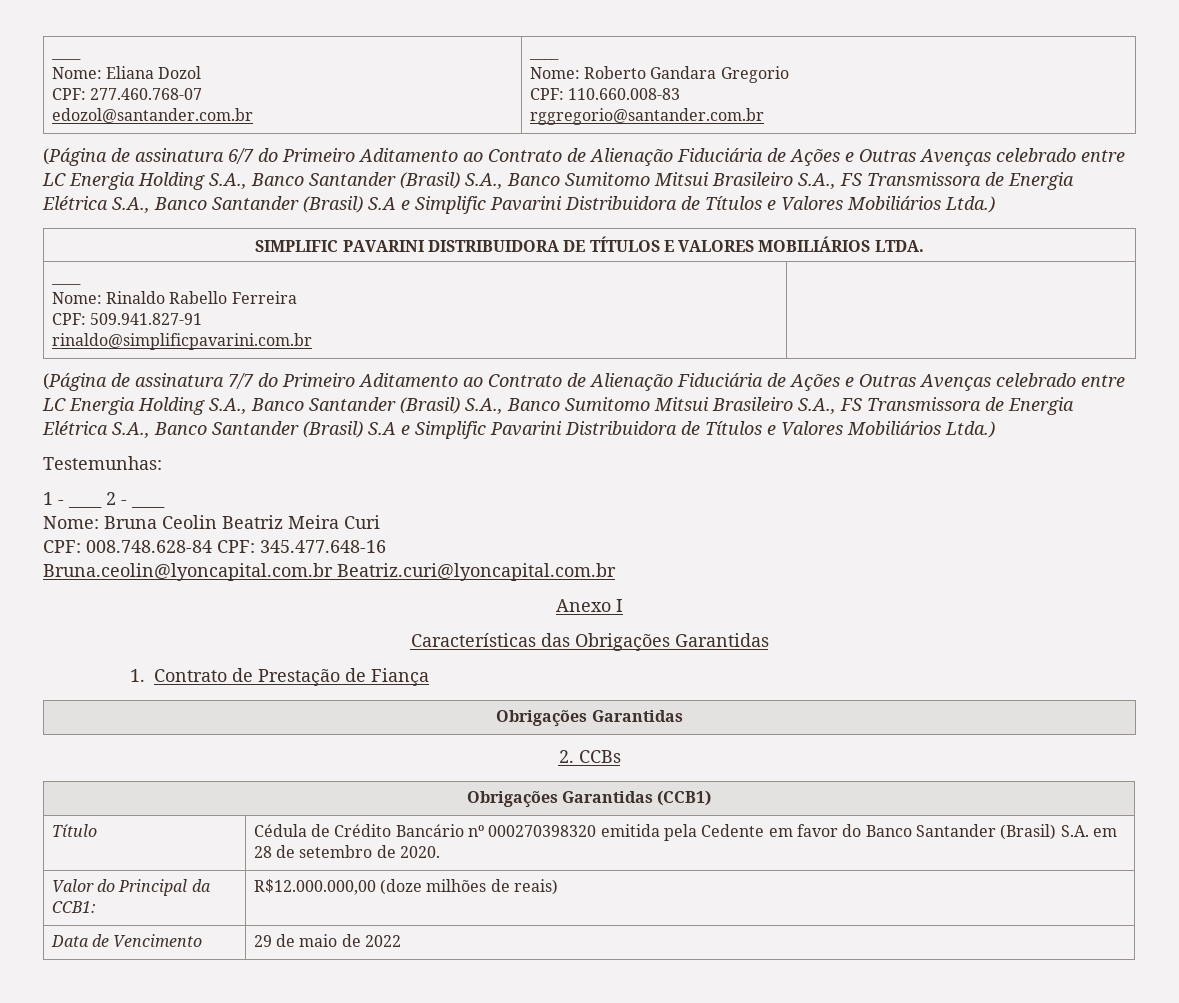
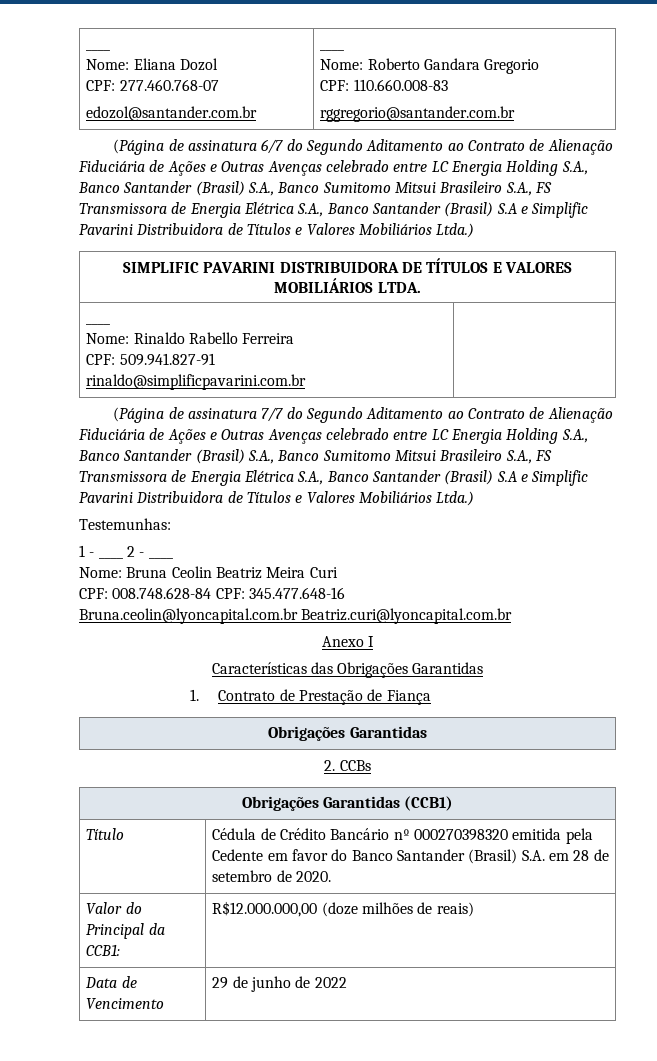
- (Página de assinatura 6/7 do Primeiro Aditamento ao Contrato de Alienação Fiduciária de Ações e Outras Avenças celebrado entre LC Energia Holding S.A., Banco Santander (Brasil) S.A., Banco Sumitomo Mitsui Brasileiro S.A., FS Transmissora de Energia Elétrica S.A., Banco Santander (Brasil) S.A e Simplific Pavarini Distribuidora de Títulos e Valores Mobiliários Ltda.)
+ (Página de assinatura 6/7 do Segundo Aditamento ao Contrato de Alienação Fiduciária de Ações e Outras Avenças celebrado entre LC Energia Holding S.A., Banco Santander (Brasil) S.A., Banco Sumitomo Mitsui Brasileiro S.A., FS Transmissora de Energia Elétrica S.A., Banco Santander (Brasil) S.A e Simplific Pavarini Distribuidora de Títulos e Valores Mobiliários Ltda.)
- (Página de assinatura 7/7 do Primeiro Aditamento ao Contrato de Alienação Fiduciária de Ações e Outras Avenças celebrado entre LC Energia Holding S.A., Banco Santander (Brasil) S.A., Banco Sumitomo Mitsui Brasileiro S.A., FS Transmissora de Energia Elétrica S.A., Banco Santander (Brasil) S.A e Simplific Pavarini Distribuidora de Títulos e Valores Mobiliários Ltda.)
+ (Página de assinatura 7/7 do Segundo Aditamento ao Contrato de Alienação Fiduciária de Ações e Outras Avenças celebrado entre LC Energia Holding S.A., Banco Santander (Brasil) S.A., Banco Sumitomo Mitsui Brasileiro S.A., FS Transmissora de Energia Elétrica S.A., Banco Santander (Brasil) S.A e Simplific Pavarini Distribuidora de Títulos e Valores Mobiliários Ltda.)
- Data de Vencimento | 29 de maio de 2022
+ Data de Vencimento | 29 de junho de 2022

